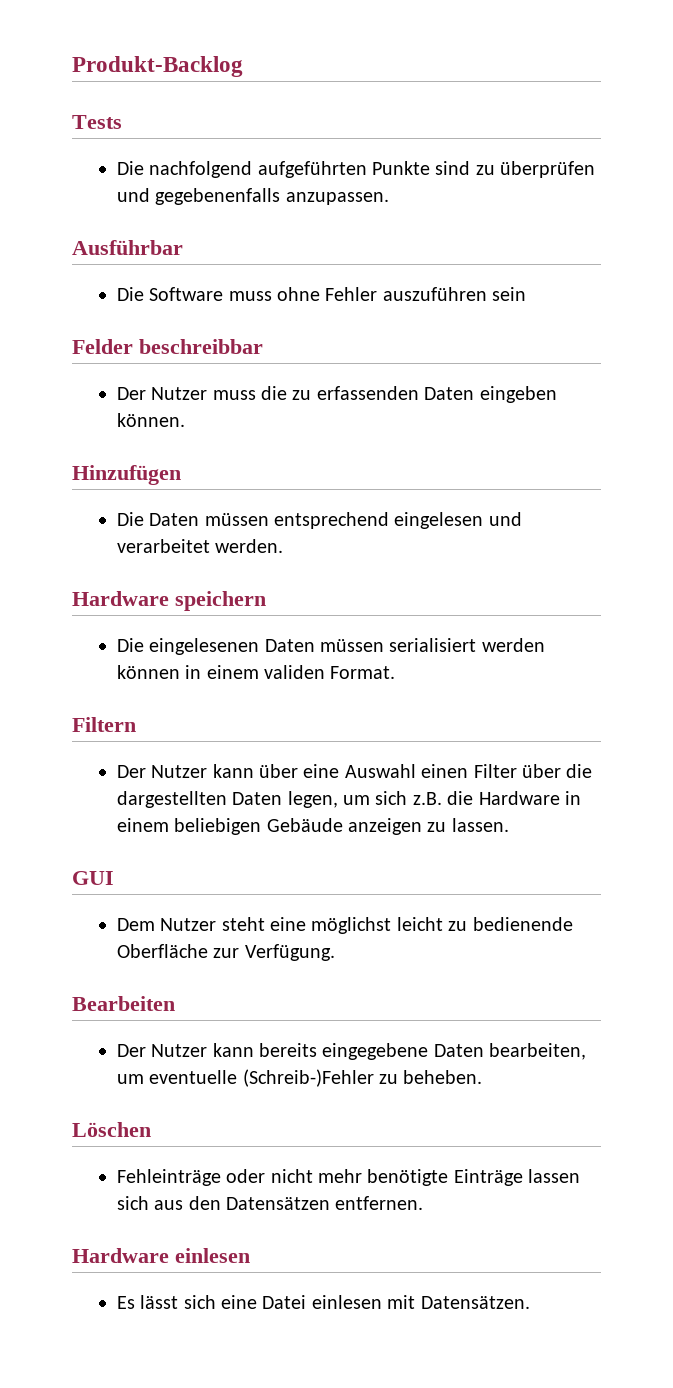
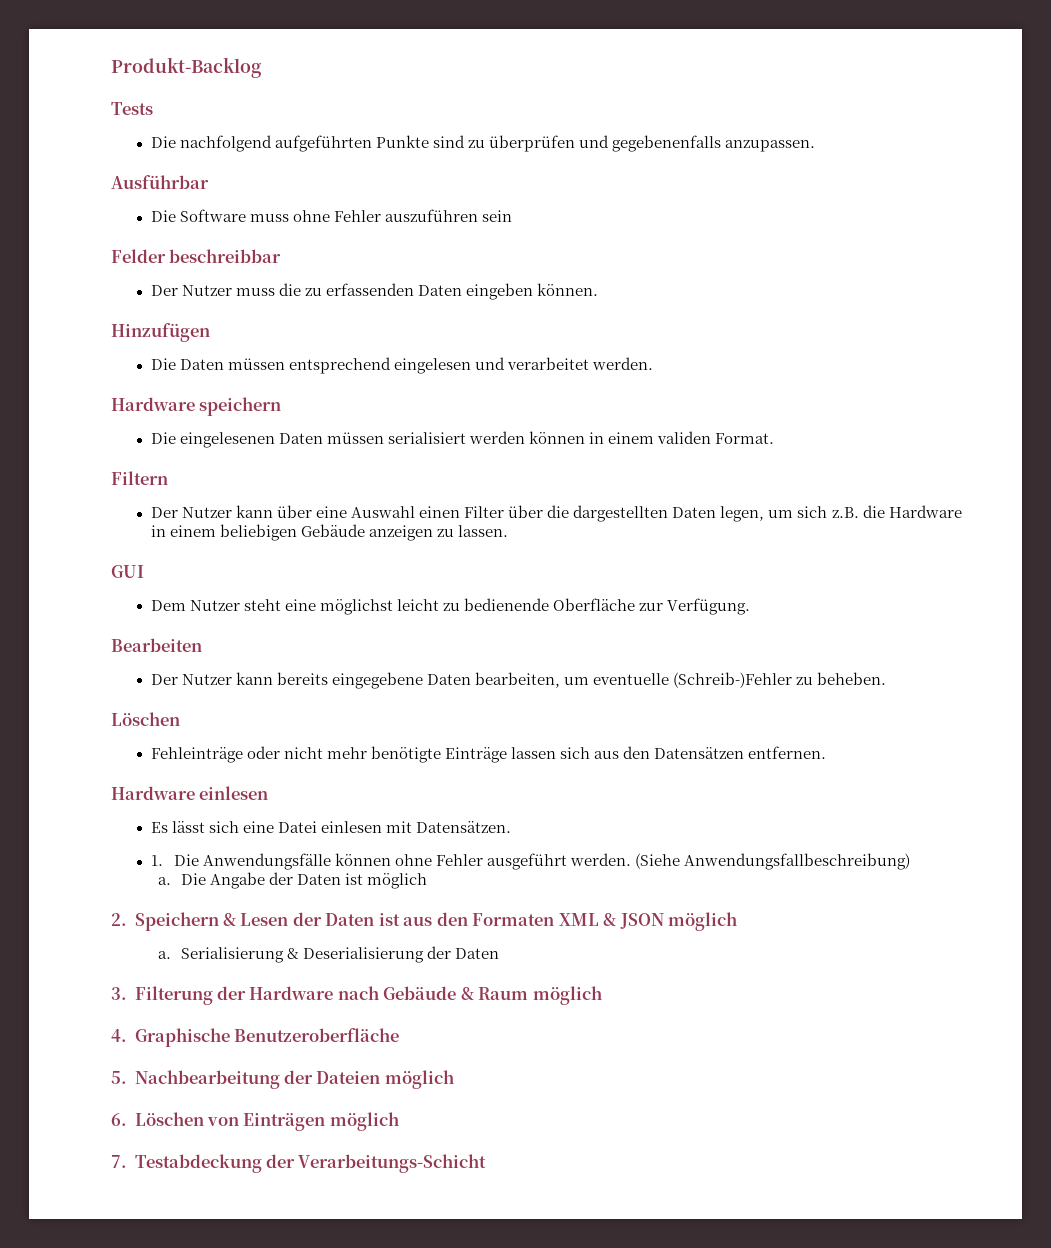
+ 1. Die Anwendungsfälle können ohne Fehler ausgeführt werden. (Siehe Anwendungsfallbeschreibung)
+ a. Die Angabe der Daten ist möglich
+ 2. Speichern & Lesen der Daten ist aus den Formaten XML & JSON möglich
+ a. Serialisierung & Deserialisierung der Daten
+ 3. Filterung der Hardware nach Gebäude & Raum möglich
+ 4. Graphische Benutzeroberfläche
+ 5. Nachbearbeitung der Dateien möglich
+ 6. Löschen von Einträgen möglich
+ 7. Testabdeckung der Verarbeitungs-Schicht

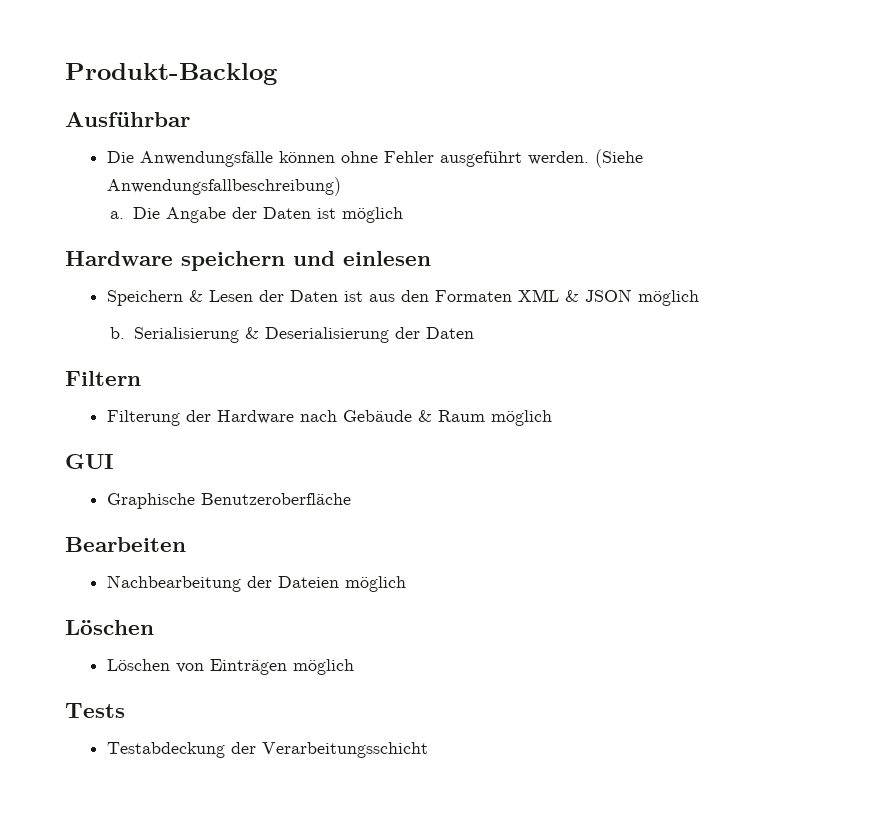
- Tests
- Die nachfolgend aufgeführten Punkte sind zu überprüfen und gegebenenfalls anzupassen.
  Ausführbar
- Die Software muss ohne Fehler auszuführen sein
- Felder beschreibbar
- Der Nutzer muss die zu erfassenden Daten eingeben können.
- Hinzufügen
- Die Daten müssen entsprechend eingelesen und verarbeitet werden.
- Hardware speichern
- Die eingelesenen Daten müssen serialisiert werden können in einem validen Format.
- Filtern
- Der Nutzer kann über eine Auswahl einen Filter über die dargestellten Daten legen, um sich z.B. die Hardware in einem beliebigen Gebäude anzeigen zu lassen.
- GUI
- Dem Nutzer steht eine möglichst leicht zu bedienende Oberfläche zur Verfügung.
- Bearbeiten
- Der Nutzer kann bereits eingegebene Daten bearbeiten, um eventuelle (Schreib-)Fehler zu beheben.
- Löschen
- Fehleinträge oder nicht mehr benötigte Einträge lassen sich aus den Datensätzen entfernen.
- Hardware einlesen
- Es lässt sich eine Datei einlesen mit Datensätzen.
- 1. Die Anwendungsfälle können ohne Fehler ausgeführt werden.
+ Die Anwendungsfälle können ohne Fehler ausgeführt werden.
- 2. Speichern & Lesen der Daten ist aus den Formaten XML & JSON möglich
- a.
+ Hardware speichern und einlesen
+ Speichern & Lesen der Daten ist aus den Formaten XML & JSON möglich
+ b.
- 3. Filterung der Hardware nach Gebäude & Raum möglich
+ Filtern
+ Filterung der Hardware nach Gebäude & Raum möglich
- 4. Graphische Benutzeroberfläche
+ GUI
+ Graphische Benutzeroberfläche
- 5. Nachbearbeitung der Dateien möglich
- 6. Löschen von Einträgen möglich
+ Bearbeiten
+ Nachbearbeitung der Dateien möglich
+ Löschen
+ Löschen von Einträgen möglich
- 7. Testabdeckung der Verarbeitungs-Schicht
+ Tests
+ Testabdeckung der Verarbeitungsschicht

